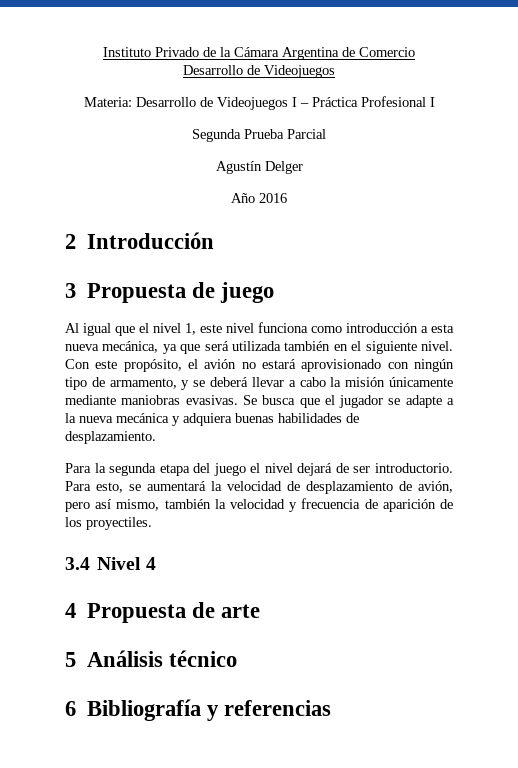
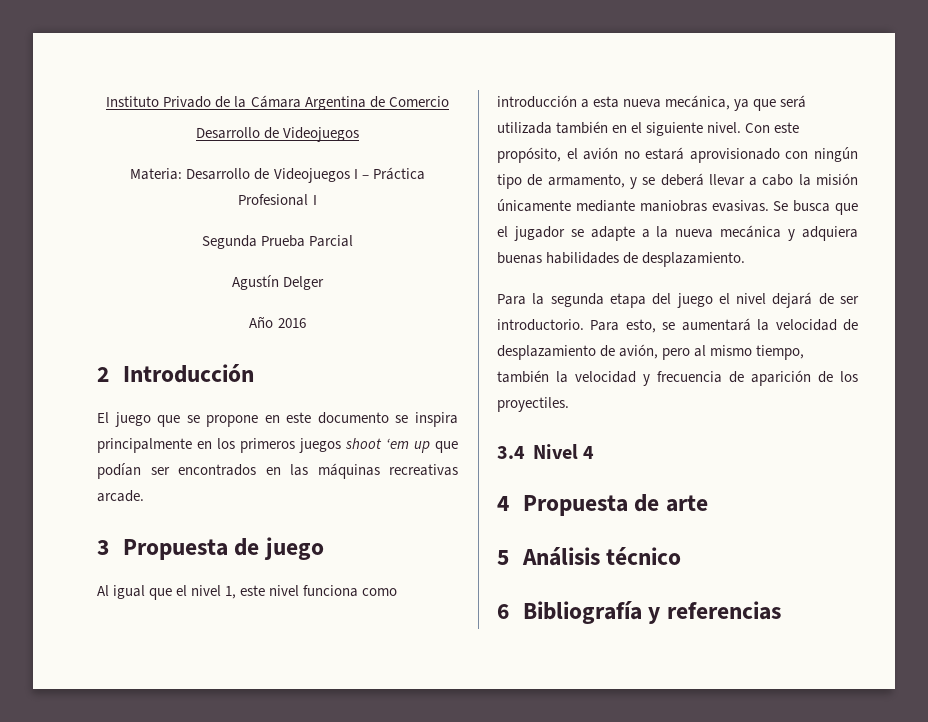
+ El juego que se propone en este documento se inspira principalmente en los primeros juegos shoot ‘em up que podían ser encontrados en las máquinas recreativas arcade.
- Para esto, se aumentará la velocidad de desplazamiento de avión, pero así mismo, también la velocidad y frecuencia de aparición de los proyectiles.
+ Para esto, se aumentará la velocidad de desplazamiento de avión, pero al mismo tiempo, también la velocidad y frecuencia de aparición de los proyectiles.

